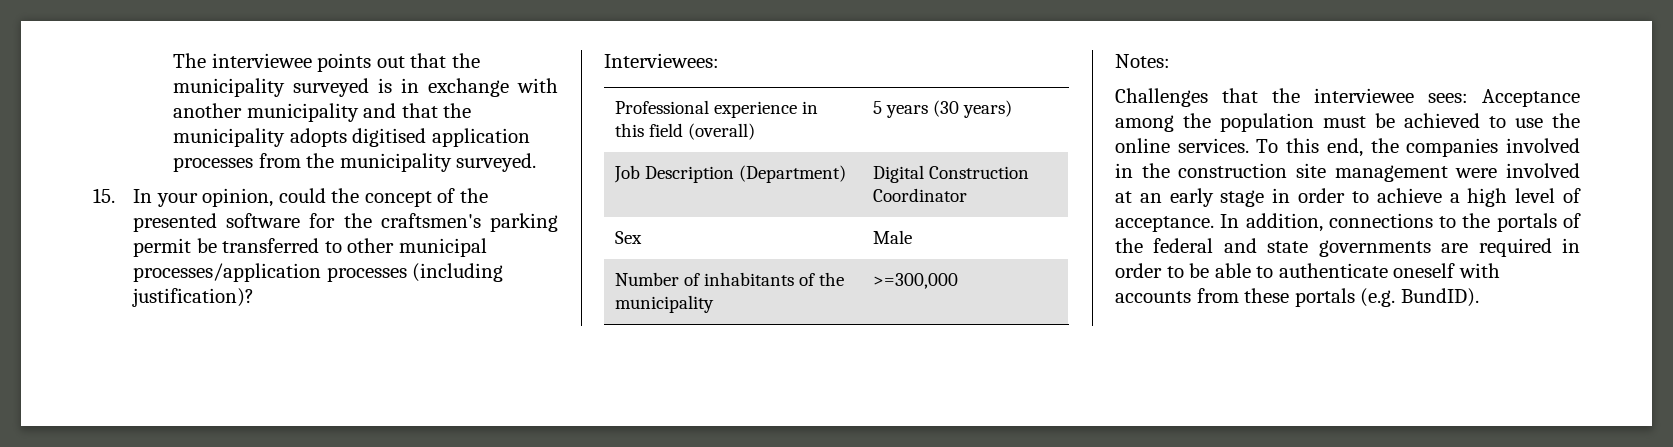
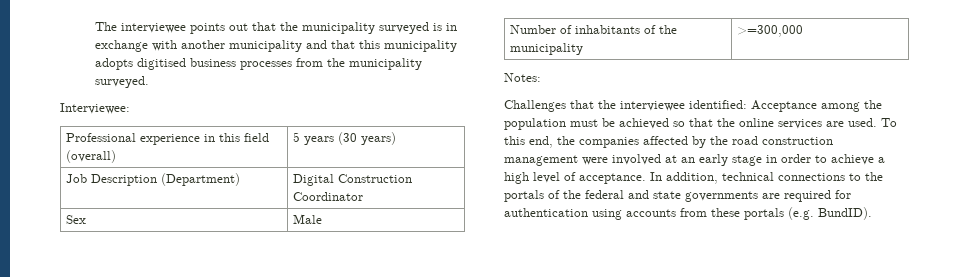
- The interviewee points out that the municipality surveyed is in exchange with another municipality and that the municipality adopts digitised application processes from the municipality surveyed.
+ The interviewee points out that the municipality surveyed is in exchange with another municipality and that this municipality adopts digitised business processes from the municipality surveyed.
- 15. In your opinion, could the concept of the presented software for the craftsmen's parking permit be transferred to other municipal processes/application processes (including justification)?
- Interviewees:
+ Interviewee:
- Challenges that the interviewee sees: Acceptance among the population must be achieved to use the online services.
+ Challenges that the interviewee identified: Acceptance among the population must be achieved so that the online services are used.
- To this end, the companies involved in the construction site management were involved at an early stage in order to achieve a high level of acceptance.
+ To this end, the companies affected by the road construction management were involved at an early stage in order to achieve a high level of acceptance.
- In addition, connections to the portals of the federal and state governments are required in order to be able to authenticate oneself with accounts from these portals (e.g. BundID).
+ In addition, technical connections to the portals of the federal and state governments are required for authentication using accounts from these portals (e.g. BundID).

